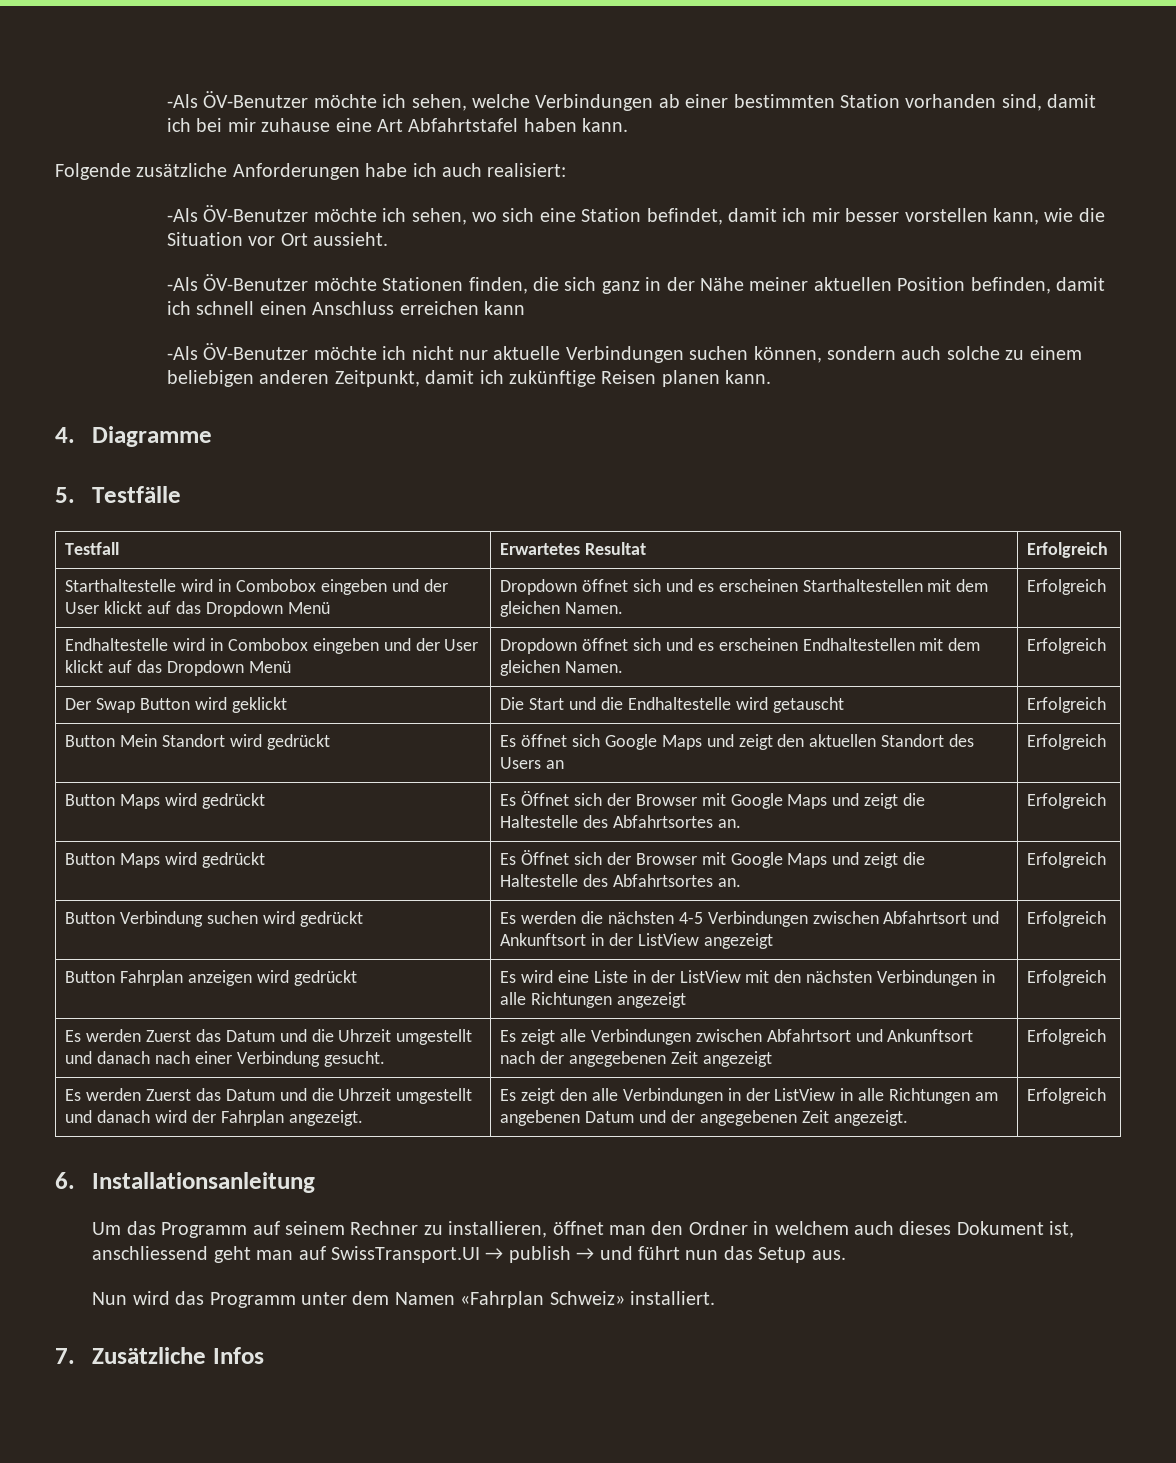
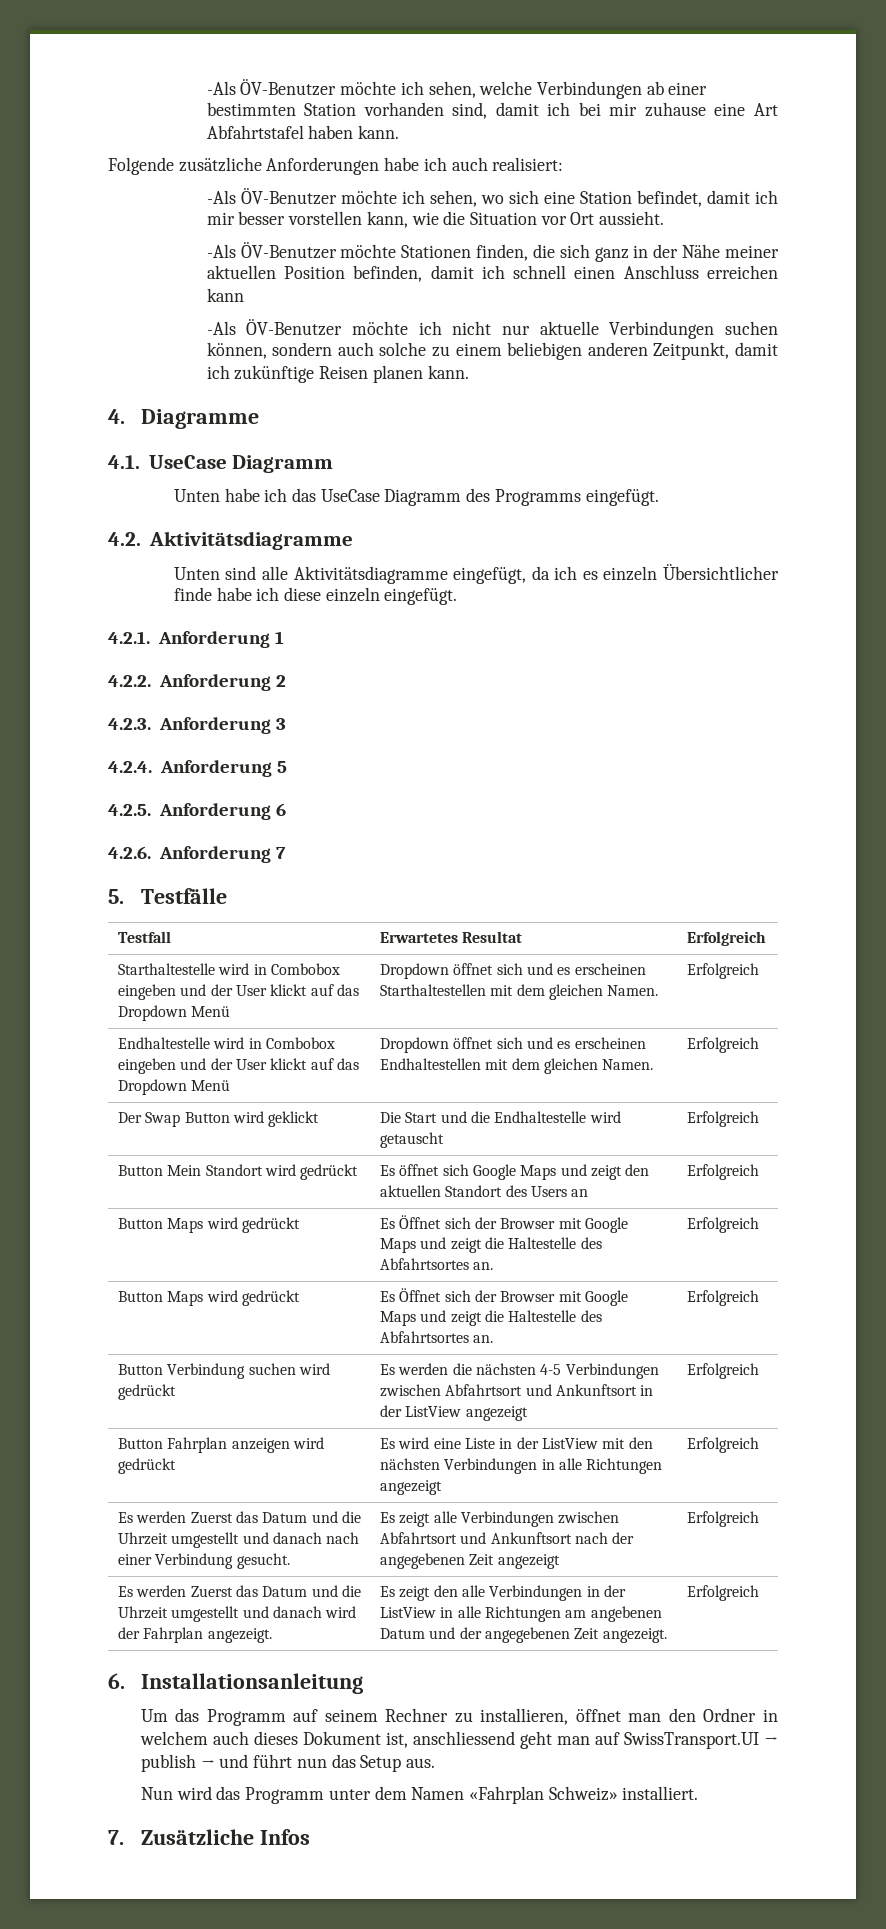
+ 4.1. UseCase Diagramm
+ Unten habe ich das UseCase Diagramm des Programms eingefügt.
+ 4.2. Aktivitätsdiagramme
+ Unten sind alle Aktivitätsdiagramme eingefügt, da ich es einzeln Übersichtlicher finde habe ich diese einzeln eingefügt.
+ 4.2.1. Anforderung 1
+ 4.2.2. Anforderung 2
+ 4.2.3. Anforderung 3
+ 4.2.4. Anforderung 5
+ 4.2.5. Anforderung 6
+ 4.2.6. Anforderung 7

